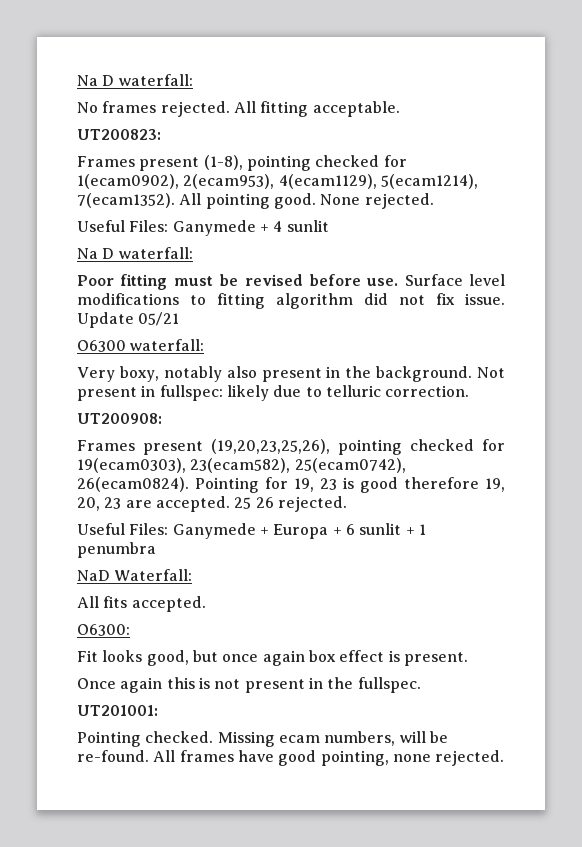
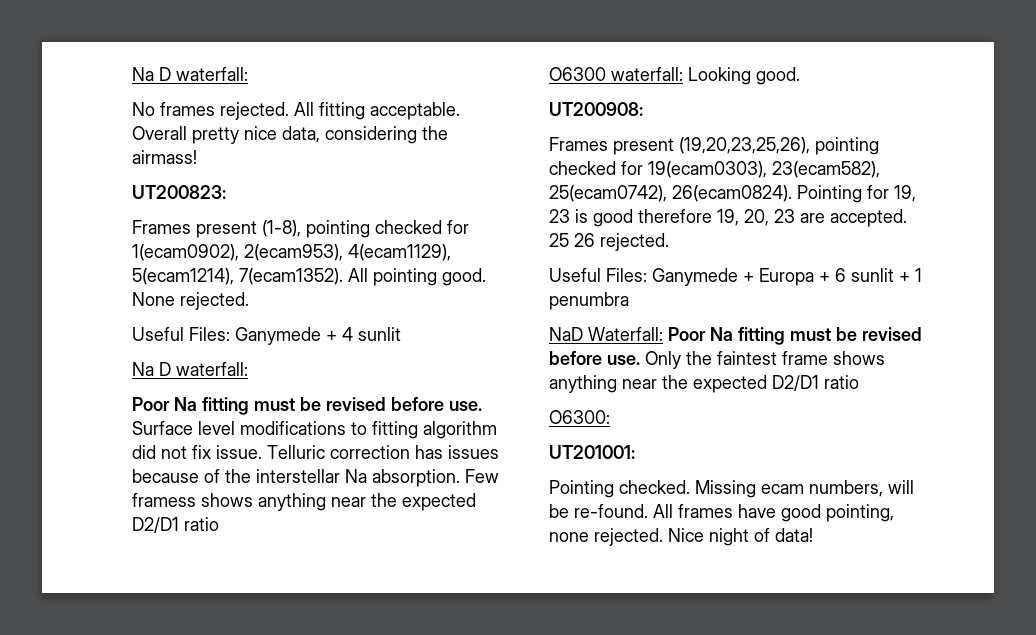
+ Overall pretty nice data, considering the airmass!
  Useful Files: Ganymede + 4 sunlit
  Na D waterfall:
- Poor fitting must be revised before use.
+ Poor Na fitting must be revised before use.
- Update 05/21
- O6300 waterfall:
- Very boxy, notably also present in the background. Not present in fullspec: likely due to telluric correction.
+ Telluric correction has issues because of the interstellar Na absorption. Few framess shows anything near the expected D2/D1 ratio
+ O6300 waterfall: Looking good.
- NaD Waterfall:
- All fits accepted.
+ NaD Waterfall: Poor Na fitting must be revised before use. Only the faintest frame shows anything near the expected D2/D1 ratio
  O6300:
- Fit looks good, but once again box effect is present.
- Once again this is not present in the fullspec.
+ Nice night of data!

